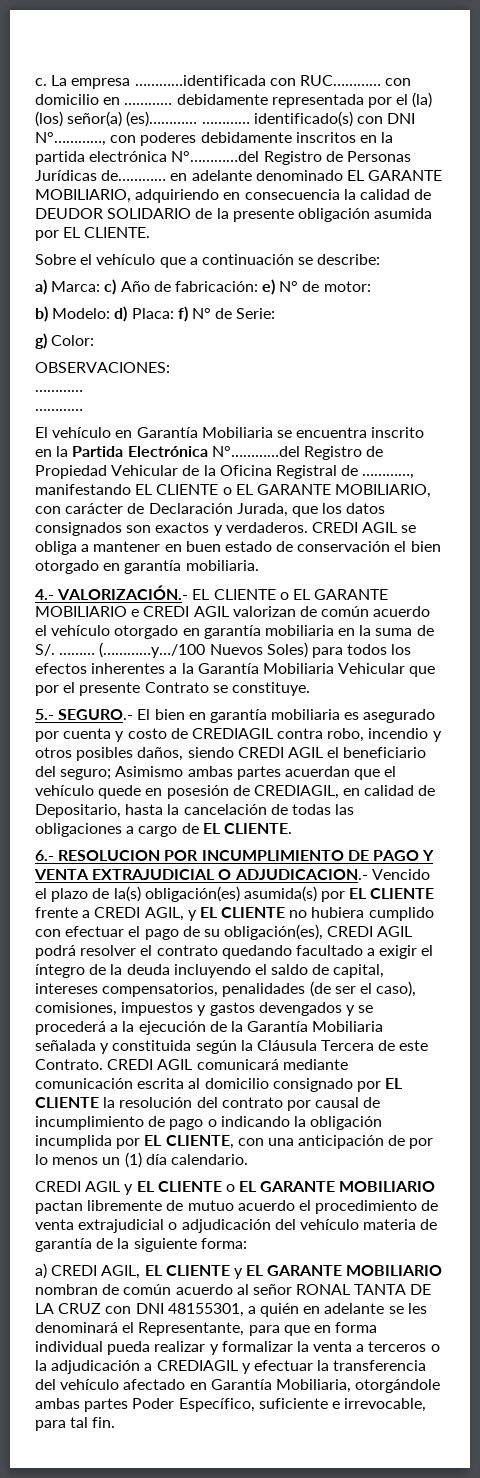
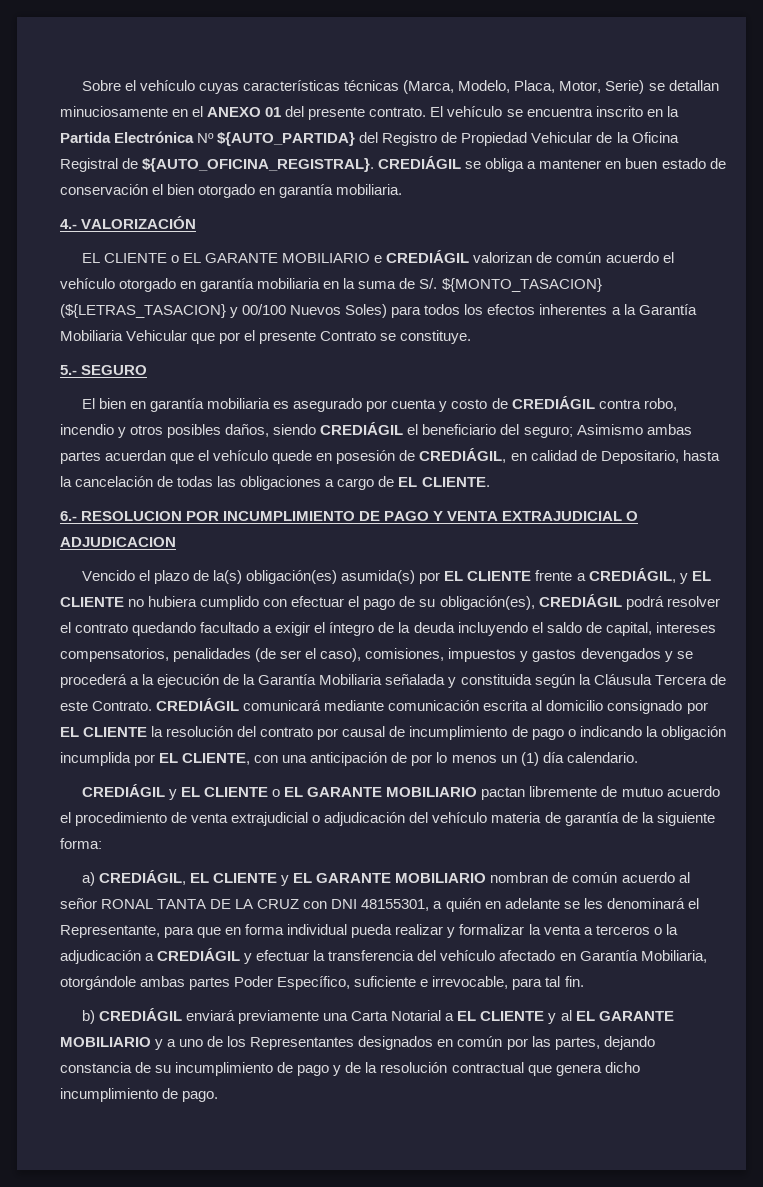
- c. La empresa …………identificada con RUC………… con domicilio en ………… debidamente representada por el (la) (los) señor(a) (es)………… ………… identificado(s) con DNI N°…………, con poderes debidamente inscritos en la partida electrónica N°…………del Registro de Personas Jurídicas de………… en adelante denominado EL GARANTE MOBILIARIO, adquiriendo en consecuencia la calidad de DEUDOR SOLIDARIO de la presente obligación asumida por EL CLIENTE.
- Sobre el vehículo que a continuación se describe:
- a) Marca: c) Año de fabricación: e) N° de motor:
- b) Modelo: d) Placa: f) N° de Serie:
- g) Color:
- OBSERVACIONES:
- …………
- …………
- El vehículo en Garantía Mobiliaria se encuentra inscrito en la Partida Electrónica N°…………del Registro de Propiedad Vehicular de la Oficina Registral de …………, manifestando EL CLIENTE o EL GARANTE MOBILIARIO, con carácter de Declaración Jurada, que los datos consignados son exactos y verdaderos. CREDI AGIL se obliga a mantener en buen estado de conservación el bien otorgado en garantía mobiliaria.
+ Sobre el vehículo cuyas características técnicas (Marca, Modelo, Placa, Motor, Serie) se detallan minuciosamente en el ANEXO 01 del presente contrato. El vehículo se encuentra inscrito en la Partida Electrónica Nº ${AUTO_PARTIDA} del Registro de Propiedad Vehicular de la Oficina Registral de ${AUTO_OFICINA_REGISTRAL}. CREDIÁGIL se obliga a mantener en buen estado de conservación el bien otorgado en garantía mobiliaria.
- 4.- VALORIZACIÓN.- EL CLIENTE o EL GARANTE MOBILIARIO e CREDI AGIL valorizan de común acuerdo el vehículo otorgado en garantía mobiliaria en la suma de S/. ……… (…………y…/100 Nuevos Soles) para todos los efectos inherentes a la Garantía Mobiliaria Vehicular que por el presente Contrato se constituye.
+ 4.- VALORIZACIÓN
+ EL CLIENTE o EL GARANTE MOBILIARIO e CREDIÁGIL valorizan de común acuerdo el vehículo otorgado en garantía mobiliaria en la suma de S/. ${MONTO_TASACION} (${LETRAS_TASACION} y 00/100 Nuevos Soles) para todos los efectos inherentes a la Garantía Mobiliaria Vehicular que por el presente Contrato se constituye.
- 5.- SEGURO.- El bien en garantía mobiliaria es asegurado por cuenta y costo de CREDIAGIL contra robo, incendio y otros posibles daños, siendo CREDI AGIL el beneficiario del seguro; Asimismo ambas partes acuerdan que el vehículo quede en posesión de CREDIAGIL, en calidad de Depositario, hasta la cancelación de todas las obligaciones a cargo de EL CLIENTE.
+ 5.- SEGURO
+ El bien en garantía mobiliaria es asegurado por cuenta y costo de CREDIÁGIL contra robo, incendio y otros posibles daños, siendo CREDIÁGIL el beneficiario del seguro; Asimismo ambas partes acuerdan que el vehículo quede en posesión de CREDIÁGIL, en calidad de Depositario, hasta la cancelación de todas las obligaciones a cargo de EL CLIENTE.
- 6.- RESOLUCION POR INCUMPLIMIENTO DE PAGO Y VENTA EXTRAJUDICIAL O ADJUDICACION.- Vencido el plazo de la(s) obligación(es) asumida(s) por EL CLIENTE frente a CREDI AGIL, y EL CLIENTE no hubiera cumplido con efectuar el pago de su obligación(es), CREDI AGIL podrá resolver el contrato quedando facultado a exigir el íntegro de la deuda incluyendo el saldo de capital, intereses compensatorios, penalidades (de ser el caso), comisiones, impuestos y gastos devengados y se procederá a la ejecución de la Garantía Mobiliaria señalada y constituida según la Cláusula Tercera de este Contrato.
+ 6.- RESOLUCION POR INCUMPLIMIENTO DE PAGO Y VENTA EXTRAJUDICIAL O ADJUDICACION
+ Vencido el plazo de la(s) obligación(es) asumida(s) por EL CLIENTE frente a CREDIÁGIL, y EL CLIENTE no hubiera cumplido con efectuar el pago de su obligación(es), CREDIÁGIL podrá resolver el contrato quedando facultado a exigir el íntegro de la deuda incluyendo el saldo de capital, intereses compensatorios, penalidades (de ser el caso), comisiones, impuestos y gastos devengados y se procederá a la ejecución de la Garantía Mobiliaria señalada y constituida según la Cláusula Tercera de este Contrato.
- CREDI AGIL comunicará mediante comunicación escrita al domicilio consignado por EL CLIENTE la resolución del contrato por causal de incumplimiento de pago o indicando la obligación incumplida por EL CLIENTE, con una anticipación de por lo menos un (1) día calendario.
+ CREDIÁGIL comunicará mediante comunicación escrita al domicilio consignado por EL CLIENTE la resolución del contrato por causal de incumplimiento de pago o indicando la obligación incumplida por EL CLIENTE, con una anticipación de por lo menos un (1) día calendario.
- CREDI AGIL y EL CLIENTE o EL GARANTE MOBILIARIO pactan libremente de mutuo acuerdo el procedimiento de venta extrajudicial o adjudicación del vehículo materia de garantía de la siguiente forma:
+ CREDIÁGIL y EL CLIENTE o EL GARANTE MOBILIARIO pactan libremente de mutuo acuerdo el procedimiento de venta extrajudicial o adjudicación del vehículo materia de garantía de la siguiente forma:
- a) CREDI AGIL, EL CLIENTE y EL GARANTE MOBILIARIO nombran de común acuerdo al señor RONAL TANTA DE LA CRUZ con DNI 48155301, a quién en adelante se les denominará el Representante, para que en forma individual pueda realizar y formalizar la venta a terceros o la adjudicación a CREDIAGIL y efectuar la transferencia del vehículo afectado en Garantía Mobiliaria, otorgándole ambas partes Poder Específico, suficiente e irrevocable, para tal fin.
+ a) CREDIÁGIL, EL CLIENTE y EL GARANTE MOBILIARIO nombran de común acuerdo al señor RONAL TANTA DE LA CRUZ con DNI 48155301, a quién en adelante se les denominará el Representante, para que en forma individual pueda realizar y formalizar la venta a terceros o la adjudicación a CREDIÁGIL y efectuar la transferencia del vehículo afectado en Garantía Mobiliaria, otorgándole ambas partes Poder Específico, suficiente e irrevocable, para tal fin.
+ b) CREDIÁGIL enviará previamente una Carta Notarial a EL CLIENTE y al EL GARANTE MOBILIARIO y a uno de los Representantes designados en común por las partes, dejando constancia de su incumplimiento de pago y de la resolución contractual que genera dicho incumplimiento de pago.

